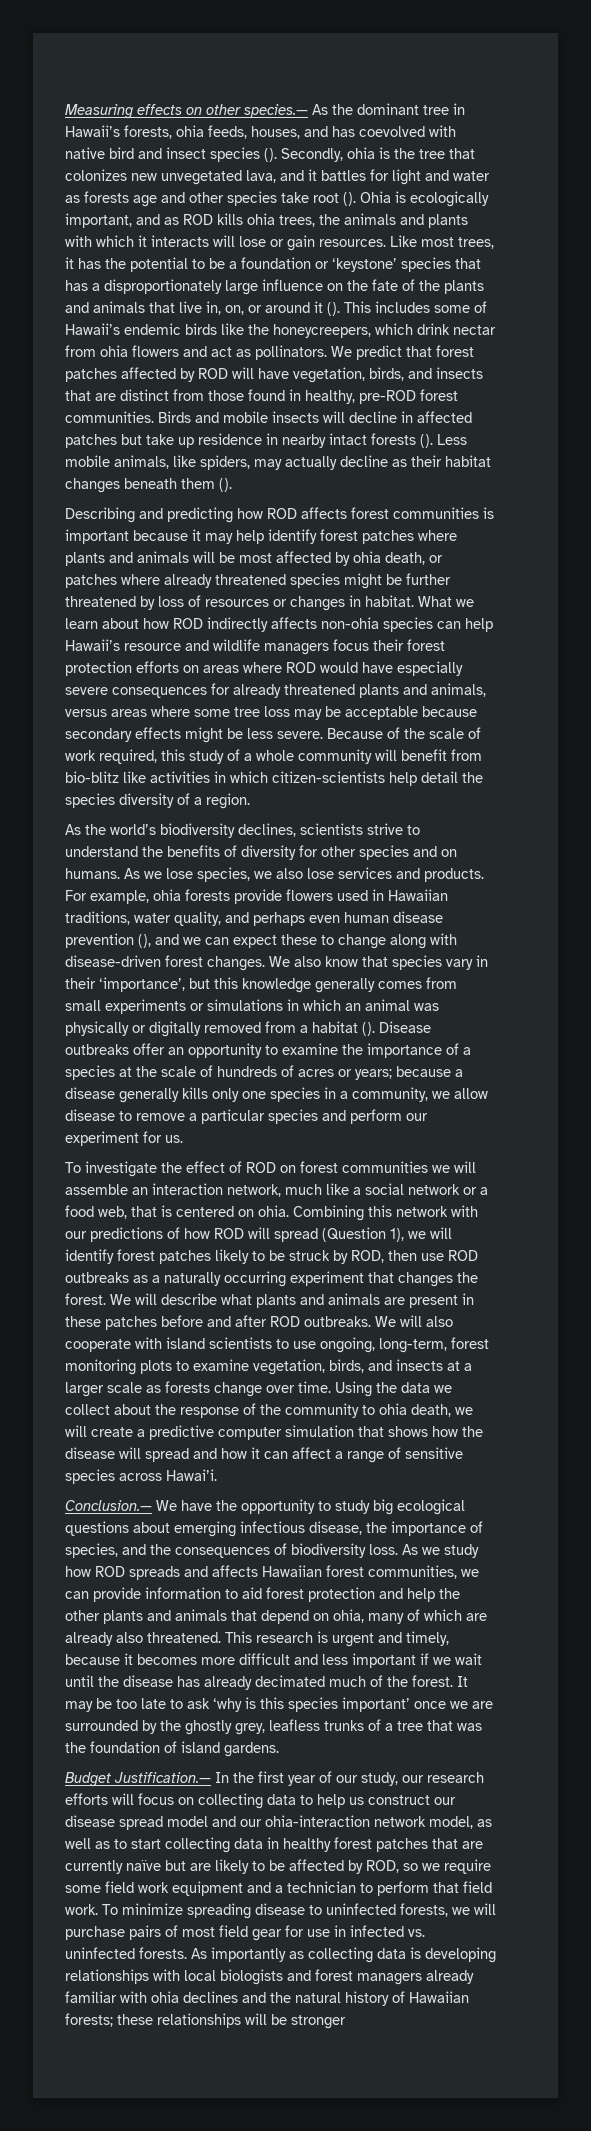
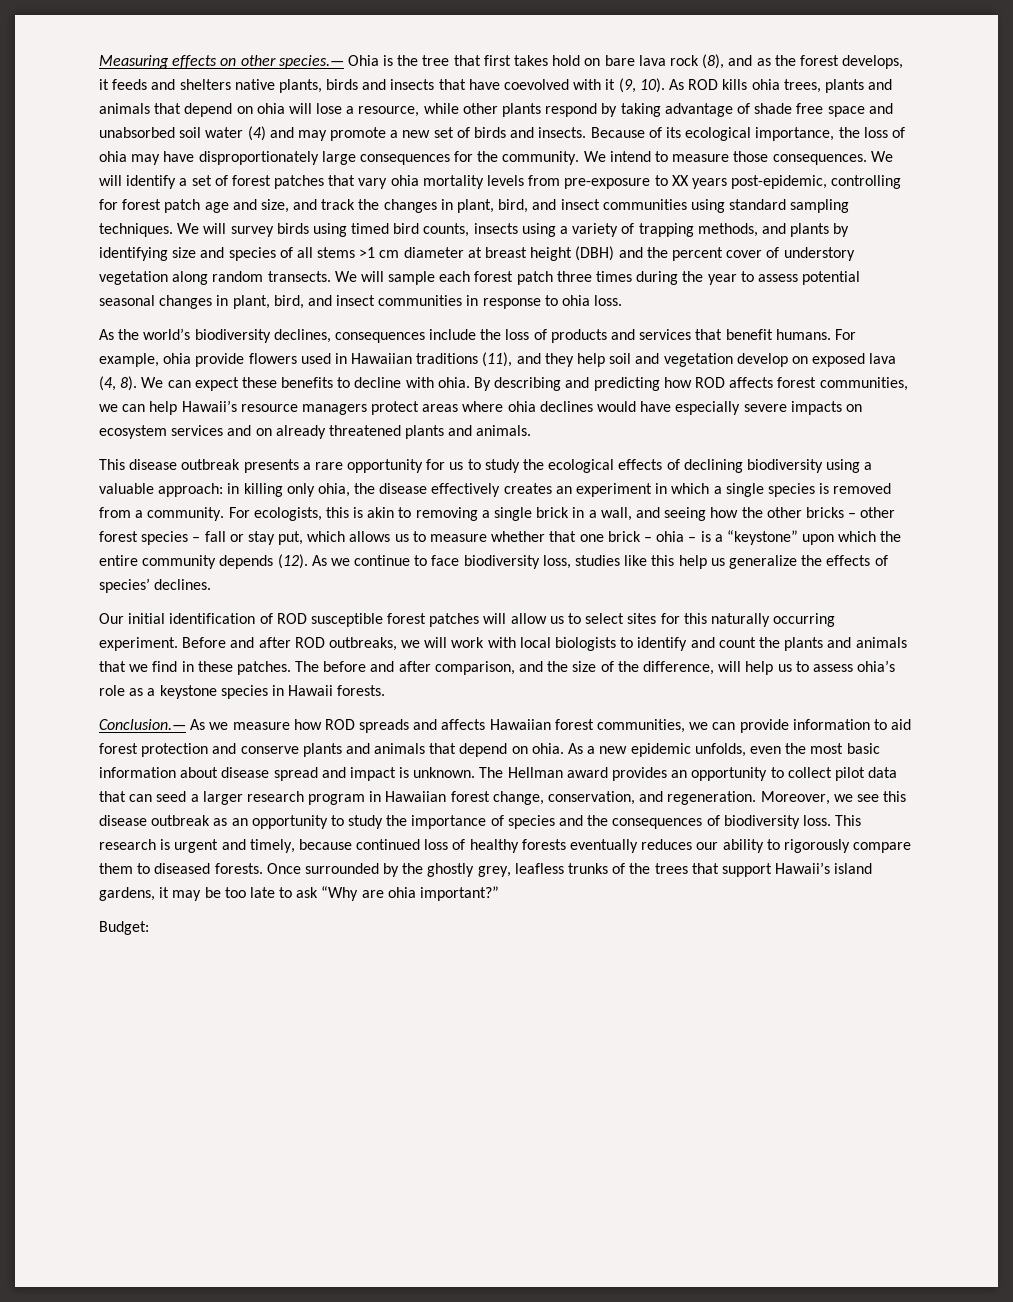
- Measuring effects on other species.— As the dominant tree in Hawaii’s forests, ohia feeds, houses, and has coevolved with native bird and insect species (). Secondly, ohia is the tree that colonizes new unvegetated lava, and it battles for light and water as forests age and other species take root (). Ohia is ecologically important, and as ROD kills ohia trees, the animals and plants with which it interacts will lose or gain resources. Like most trees, it has the potential to be a foundation or ‘keystone’ species that has a disproportionately large influence on the fate of the plants and animals that live in, on, or around it (). This includes some of Hawaii’s endemic birds like the honeycreepers, which drink nectar from ohia flowers and act as pollinators. We predict that forest patches affected by ROD will have vegetation, birds, and insects that are distinct from those found in healthy, pre-ROD forest communities. Birds and mobile insects will decline in affected patches but take up residence in nearby intact forests (). Less mobile animals, like spiders, may actually decline as their habitat changes beneath them ().
- Describing and predicting how ROD affects forest communities is important because it may help identify forest patches where plants and animals will be most affected by ohia death, or patches where already threatened species might be further threatened by loss of resources or changes in habitat. What we learn about how ROD indirectly affects non-ohia species can help Hawaii’s resource and wildlife managers focus their forest protection efforts on areas where ROD would have especially severe consequences for already threatened plants and animals, versus areas where some tree loss may be acceptable because secondary effects might be less severe. Because of the scale of work required, this study of a whole community will benefit from bio-blitz like activities in which citizen-scientists help detail the species diversity of a region.
- As the world’s biodiversity declines, scientists strive to understand the benefits of diversity for other species and on humans. As we lose species, we also lose services and products. For example, ohia forests provide flowers used in Hawaiian traditions, water quality, and perhaps even human disease prevention (), and we can expect these to change along with disease-driven forest changes. We also know that species vary in their ‘importance’, but this knowledge generally comes from small experiments or simulations in which an animal was physically or digitally removed from a habitat (). Disease outbreaks offer an opportunity to examine the importance of a species at the scale of hundreds of acres or years; because a disease generally kills only one species in a community, we allow disease to remove a particular species and perform our experiment for us.
- To investigate the effect of ROD on forest communities we will assemble an interaction network, much like a social network or a food web, that is centered on ohia. Combining this network with our predictions of how ROD will spread (Question 1), we will identify forest patches likely to be struck by ROD, then use ROD outbreaks as a naturally occurring experiment that changes the forest. We will describe what plants and animals are present in these patches before and after ROD outbreaks. We will also cooperate with island scientists to use ongoing, long-term, forest monitoring plots to examine vegetation, birds, and insects at a larger scale as forests change over time. Using the data we collect about the response of the community to ohia death, we will create a predictive computer simulation that shows how the disease will spread and how it can affect a range of sensitive species across Hawai’i.
- Conclusion.— We have the opportunity to study big ecological questions about emerging infectious disease, the importance of species, and the consequences of biodiversity loss. As we study how ROD spreads and affects Hawaiian forest communities, we can provide information to aid forest protection and help the other plants and animals that depend on ohia, many of which are already also threatened.
+ Measuring effects on other species.— Ohia is the tree that first takes hold on bare lava rock (8), and as the forest develops, it feeds and shelters native plants, birds and insects that have coevolved with it (9, 10). As ROD kills ohia trees, plants and animals that depend on ohia will lose a resource, while other plants respond by taking advantage of shade free space and unabsorbed soil water (4) and may promote a new set of birds and insects. Because of its ecological importance, the loss of ohia may have disproportionately large consequences for the community. We intend to measure those consequences. We will identify a set of forest patches that vary ohia mortality levels from pre-exposure to XX years post-epidemic, controlling for forest patch age and size, and track the changes in plant, bird, and insect communities using standard sampling techniques. We will survey birds using timed bird counts, insects using a variety of trapping methods, and plants by identifying size and species of all stems >1 cm diameter at breast height (DBH) and the percent cover of understory vegetation along random transects. We will sample each forest patch three times during the year to assess potential seasonal changes in plant, bird, and insect communities in response to ohia loss.
+ As the world’s biodiversity declines, consequences include the loss of products and services that benefit humans. For example, ohia provide flowers used in Hawaiian traditions (11), and they help soil and vegetation develop on exposed lava (4, 8). We can expect these benefits to decline with ohia. By describing and predicting how ROD affects forest communities, we can help Hawaii’s resource managers protect areas where ohia declines would have especially severe impacts on ecosystem services and on already threatened plants and animals.
+ This disease outbreak presents a rare opportunity for us to study the ecological effects of declining biodiversity using a valuable approach: in killing only ohia, the disease effectively creates an experiment in which a single species is removed from a community. For ecologists, this is akin to removing a single brick in a wall, and seeing how the other bricks – other forest species – fall or stay put, which allows us to measure whether that one brick – ohia – is a “keystone” upon which the entire community depends (12). As we continue to face biodiversity loss, studies like this help us generalize the effects of species’ declines.
+ Our initial identification of ROD susceptible forest patches will allow us to select sites for this naturally occurring experiment. Before and after ROD outbreaks, we will work with local biologists to identify and count the plants and animals that we find in these patches. The before and after comparison, and the size of the difference, will help us to assess ohia’s role as a keystone species in Hawaii forests.
+ Conclusion.— As we measure how ROD spreads and affects Hawaiian forest communities, we can provide information to aid forest protection and conserve plants and animals that depend on ohia. As a new epidemic unfolds, even the most basic information about disease spread and impact is unknown. The Hellman award provides an opportunity to collect pilot data that can seed a larger research program in Hawaiian forest change, conservation, and regeneration. Moreover, we see this disease outbreak as an opportunity to study the importance of species and the consequences of biodiversity loss.
- This research is urgent and timely, because it becomes more difficult and less important if we wait until the disease has already decimated much of the forest. It may be too late to ask ‘why is this species important’ once we are surrounded by the ghostly grey, leafless trunks of a tree that was the foundation of island gardens.
- Budget Justification.— In the first year of our study, our research efforts will focus on collecting data to help us construct our disease spread model and our ohia-interaction network model, as well as to start collecting data in healthy forest patches that are currently naïve but are likely to be affected by ROD, so we require some field work equipment and a technician to perform that field work. To minimize spreading disease to uninfected forests, we will purchase pairs of most field gear for use in infected vs. uninfected forests. As importantly as collecting data is developing relationships with local biologists and forest managers already familiar with ohia declines and the natural history of Hawaiian forests; these relationships will be stronger
+ This research is urgent and timely, because continued loss of healthy forests eventually reduces our ability to rigorously compare them to diseased forests. Once surrounded by the ghostly grey, leafless trunks of the trees that support Hawaii’s island gardens, it may be too late to ask “Why are ohia important?”
+ Budget:

